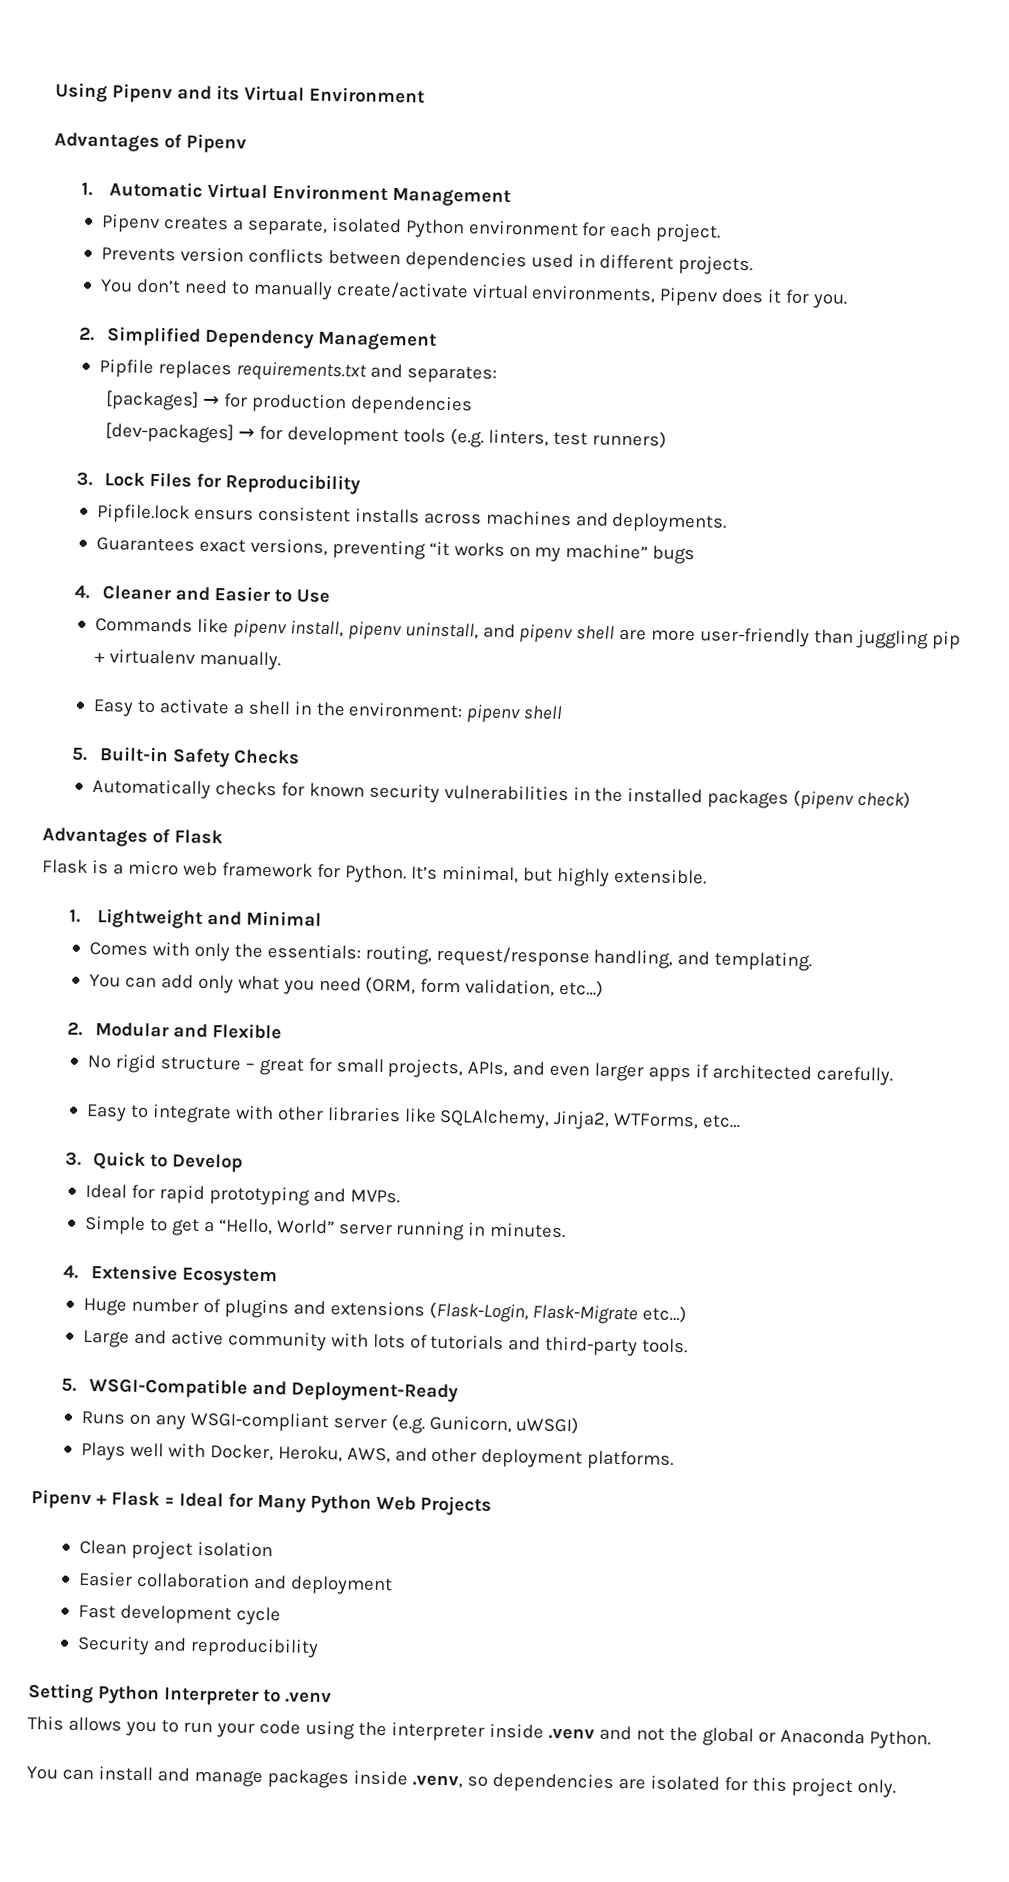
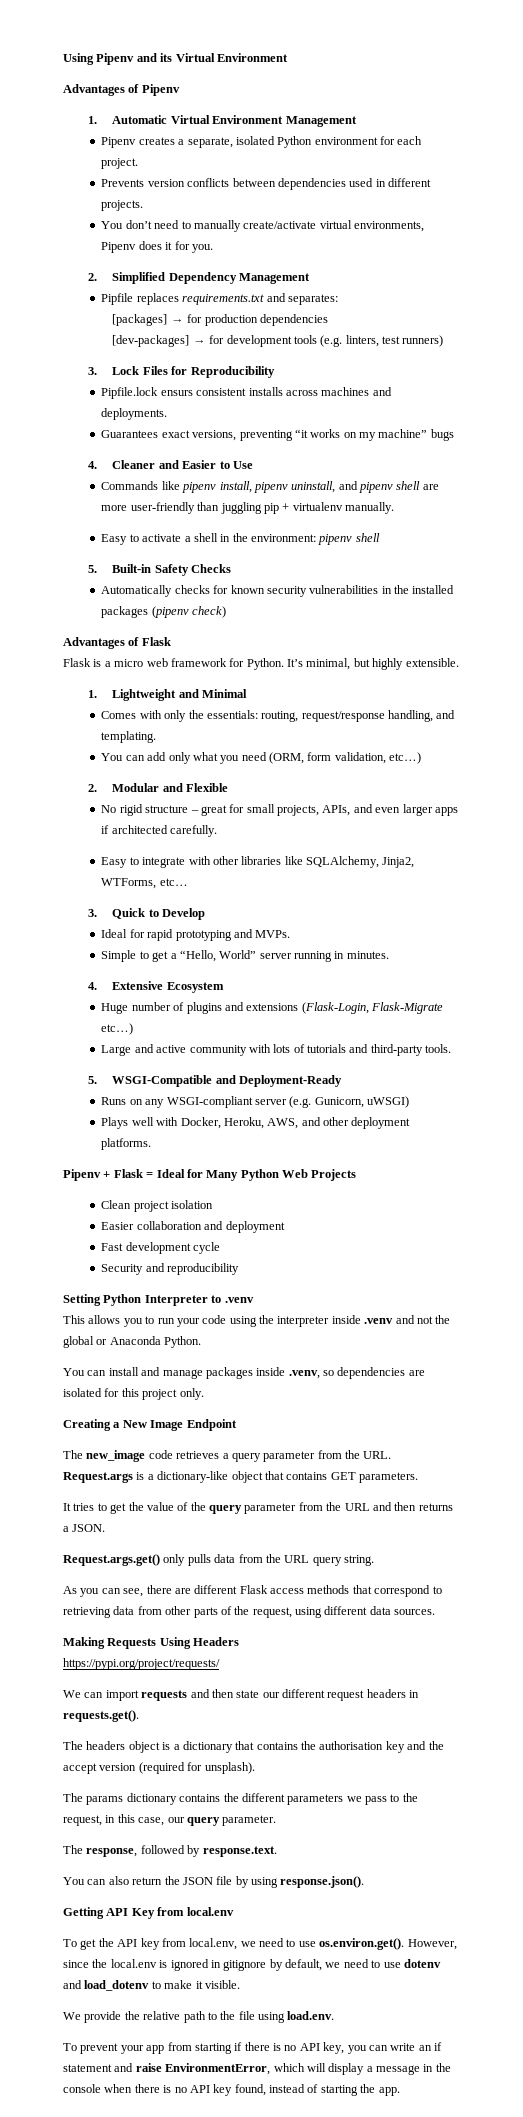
+ Creating a New Image Endpoint
+ The new_image code retrieves a query parameter from the URL. Request.args is a dictionary-like object that contains GET parameters.
+ It tries to get the value of the query parameter from the URL and then returns a JSON.
+ Request.args.get() only pulls data from the URL query string.
+ As you can see, there are different Flask access methods that correspond to retrieving data from other parts of the request, using different data sources.
+ Making Requests Using Headers
+ https://pypi.org/project/requests/
+ We can import requests and then state our different request headers in requests.get().
+ The headers object is a dictionary that contains the authorisation key and the accept version (required for unsplash).
+ The params dictionary contains the different parameters we pass to the request, in this case, our query parameter.
+ The response, followed by response.text.
+ You can also return the JSON file by using response.json().
+ Getting API Key from local.env
+ To get the API key from local.env, we need to use os.environ.get(). However, since the local.env is ignored in gitignore by default, we need to use dotenv and load_dotenv to make it visible.
+ We provide the relative path to the file using load.env.
+ To prevent your app from starting if there is no API key, you can write an if statement and raise EnvironmentError, which will display a message in the console when there is no API key found, instead of starting the app.

